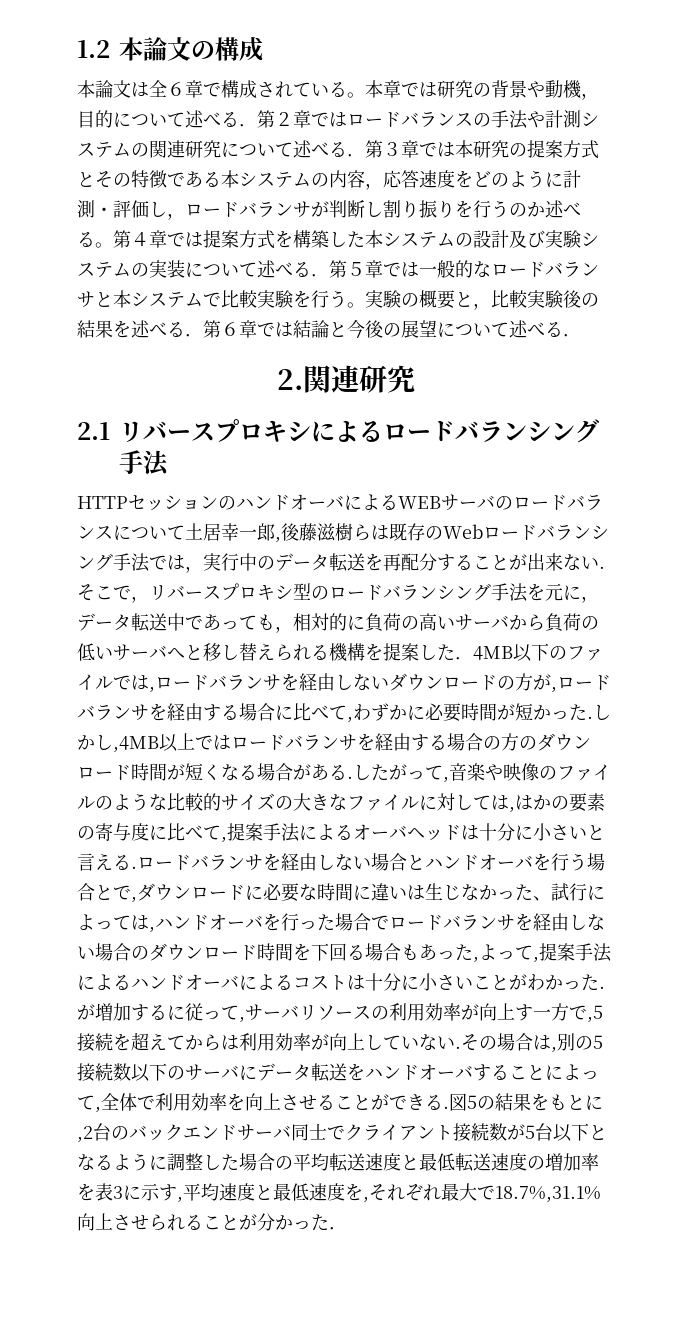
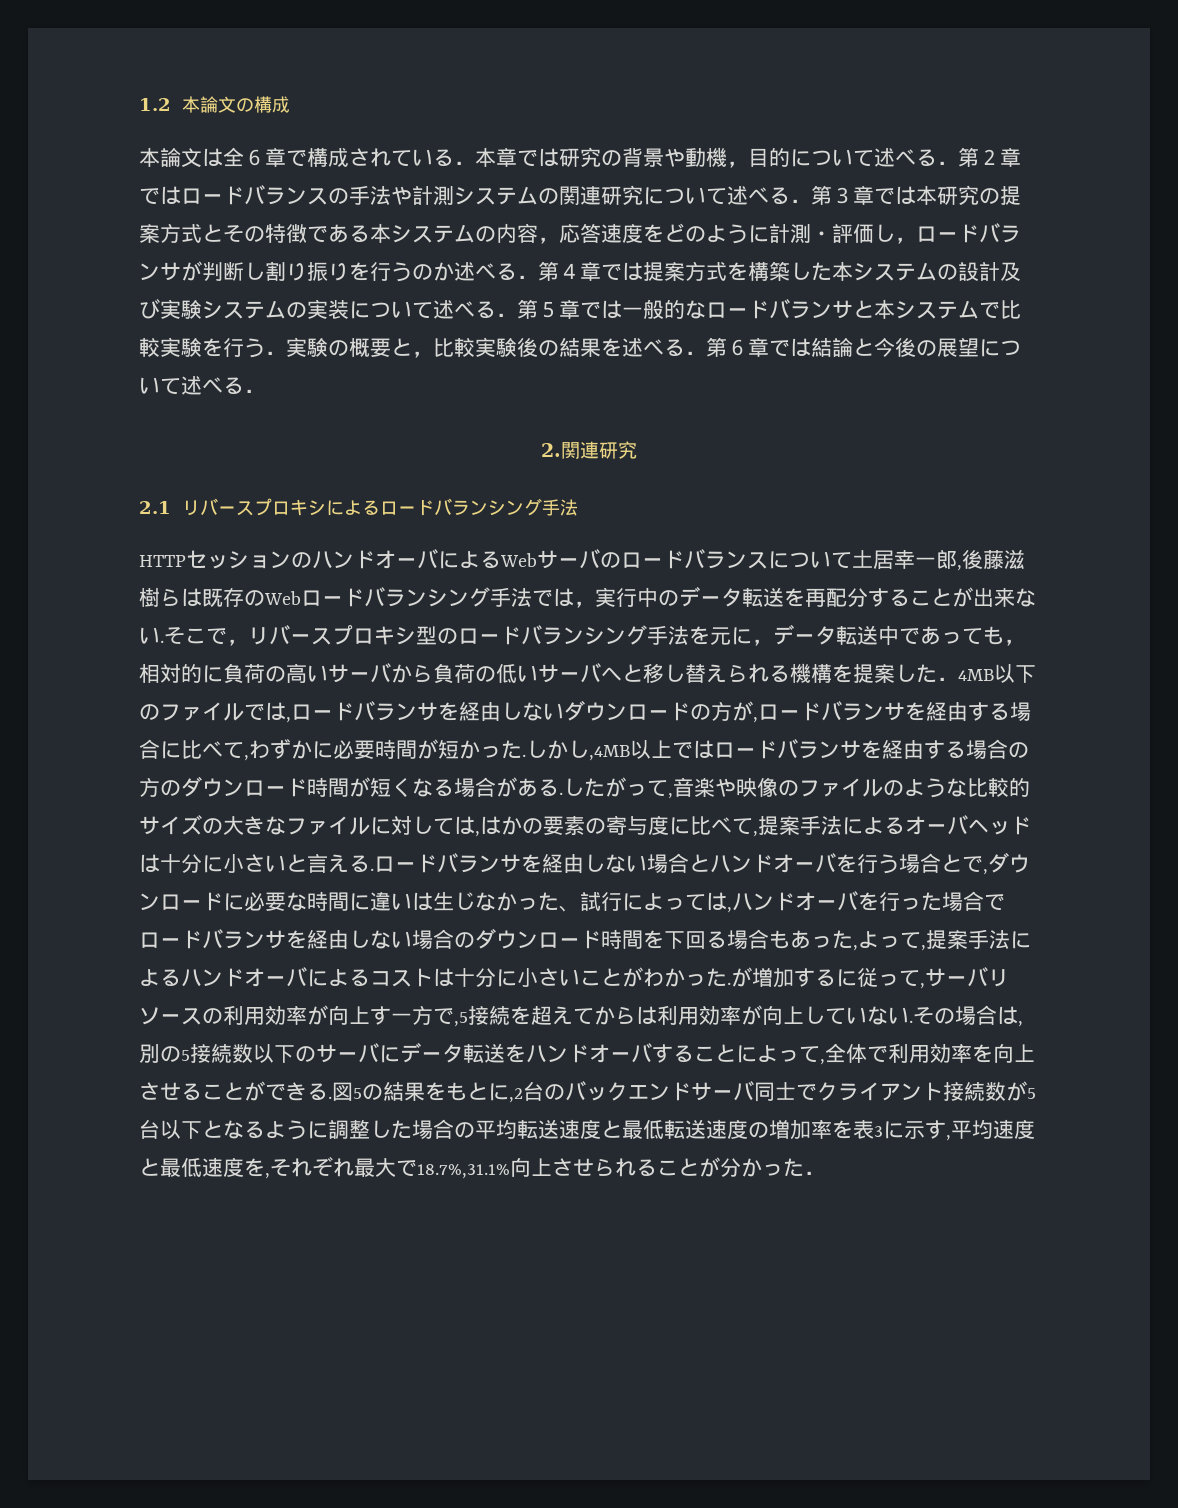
- 本論文は全６章で構成されている。本章では研究の背景や動機，目的について述べる．第２章ではロードバランスの手法や計測システムの関連研究について述べる．第３章では本研究の提案方式とその特徴である本システムの内容，応答速度をどのように計測・評価し，ロードバランサが判断し割り振りを行うのか述べる。第４章では提案方式を構築した本システムの設計及び実験システムの実装について述べる．第５章では一般的なロードバランサと本システムで比較実験を行う。実験の概要と，比較実験後の結果を述べる．第６章では結論と今後の展望について述べる．
+ 本論文は全６章で構成されている．本章では研究の背景や動機，目的について述べる．第２章ではロードバランスの手法や計測システムの関連研究について述べる．第３章では本研究の提案方式とその特徴である本システムの内容，応答速度をどのように計測・評価し，ロードバランサが判断し割り振りを行うのか述べる．第４章では提案方式を構築した本システムの設計及び実験システムの実装について述べる．第５章では一般的なロードバランサと本システムで比較実験を行う．実験の概要と，比較実験後の結果を述べる．第６章では結論と今後の展望について述べる．
- HTTPセッションのハンドオーバによるWEBサーバのロードバランスについて土居幸一郎,後藤滋樹らは既存のWebロードバランシング手法では，実行中のデータ転送を再配分することが出来ない.
+ HTTPセッションのハンドオーバによるWebサーバのロードバランスについて土居幸一郎,後藤滋樹らは既存のWebロードバランシング手法では，実行中のデータ転送を再配分することが出来ない.

